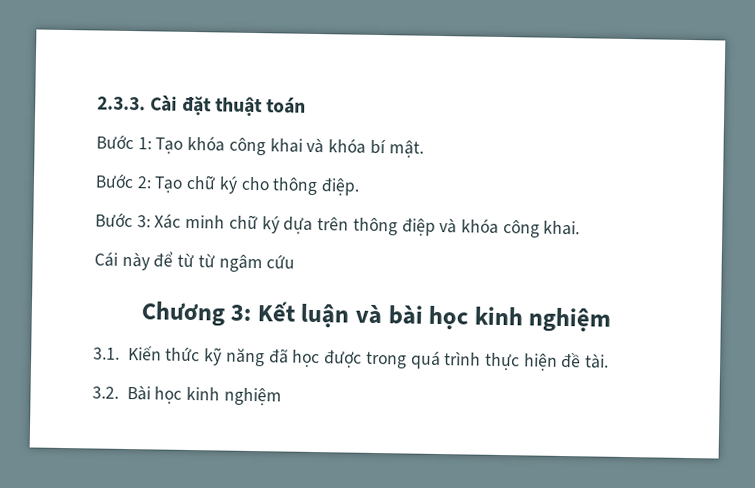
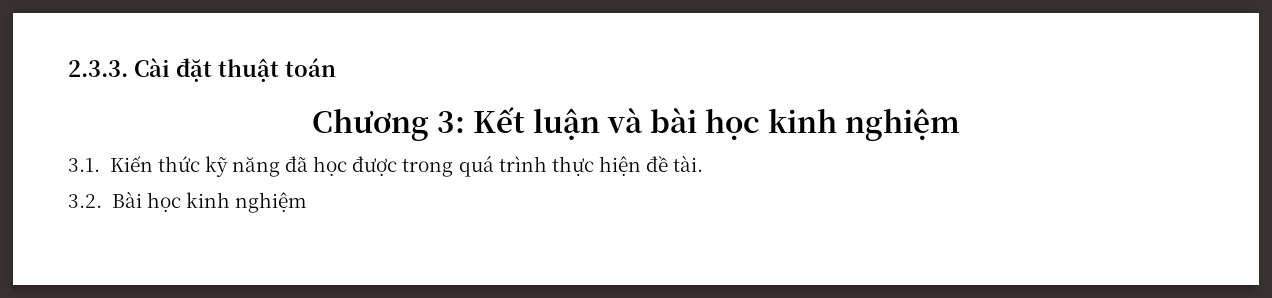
- Bước 1: Tạo khóa công khai và khóa bí mật.
- Bước 2: Tạo chữ ký cho thông điệp.
- Bước 3: Xác minh chữ ký dựa trên thông điệp và khóa công khai.
- Cái này để từ từ ngâm cứu

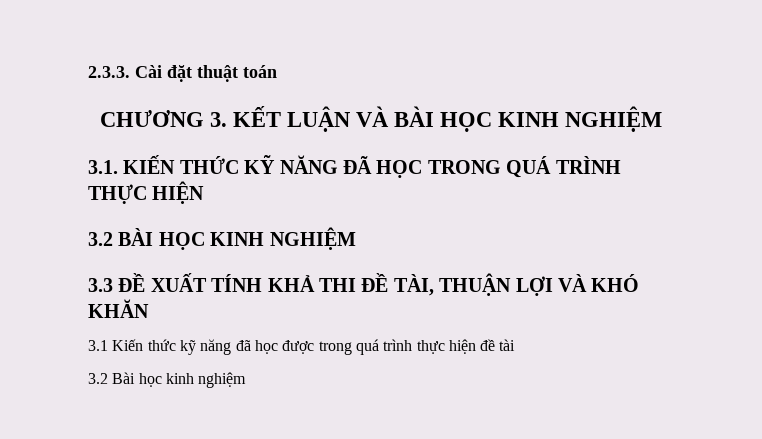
- Chương 3: Kết luận và bài học kinh nghiệm
- 3.1. Kiến thức kỹ năng đã học được trong quá trình thực hiện đề tài.
- 3.2. Bài học kinh nghiệm
+ CHƯƠNG 3. KẾT LUẬN VÀ BÀI HỌC KINH NGHIỆM
+ 3.1. KIẾN THỨC KỸ NĂNG ĐÃ HỌC TRONG QUÁ TRÌNH THỰC HIỆN
+ 3.2 BÀI HỌC KINH NGHIỆM
+ 3.3 ĐỀ XUẤT TÍNH KHẢ THI ĐỀ TÀI, THUẬN LỢI VÀ KHÓ KHĂN
+ 3.1 Kiến thức kỹ năng đã học được trong quá trình thực hiện đề tài
+ 3.2 Bài học kinh nghiệm

